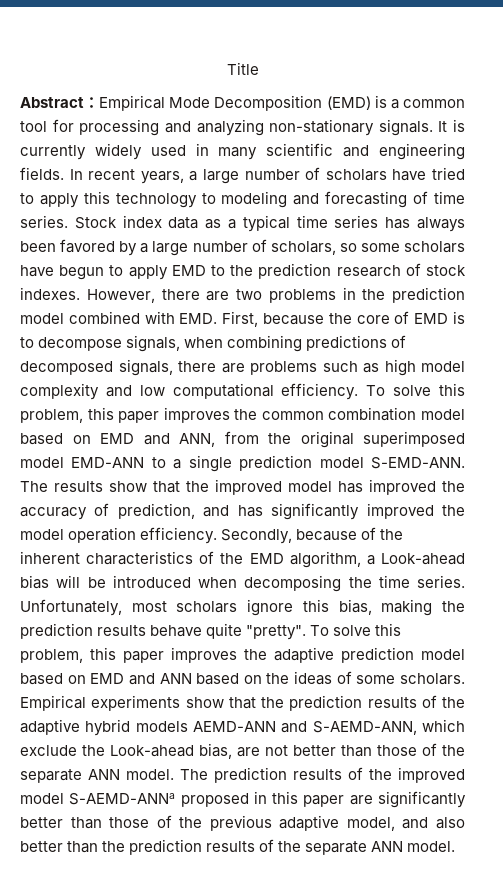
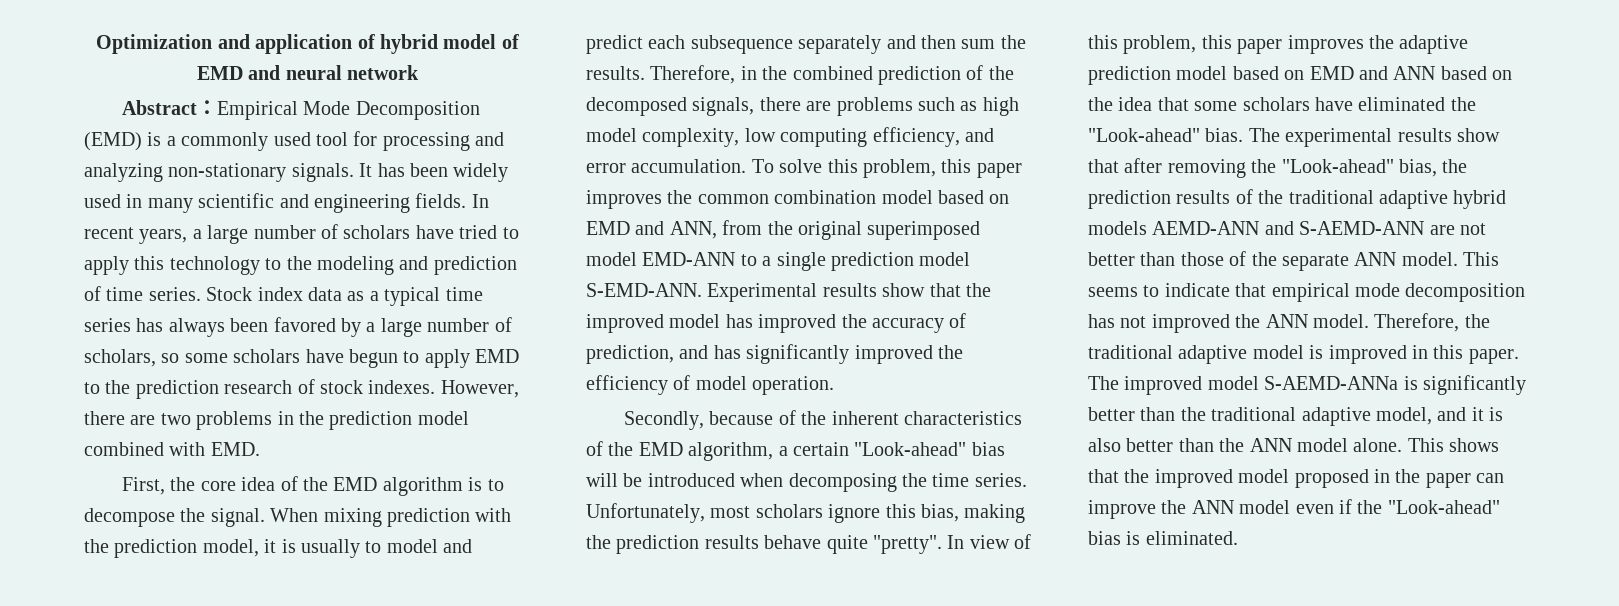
- Title
+ Optimization and application of hybrid model of EMD and neural network
- Abstract：Empirical Mode Decomposition (EMD) is a common tool for processing and analyzing non-stationary signals.
+ Abstract：Empirical Mode Decomposition (EMD) is a commonly used tool for processing and analyzing non-stationary signals.
- It is currently widely used in many scientific and engineering fields.
+ It has been widely used in many scientific and engineering fields.
- In recent years, a large number of scholars have tried to apply this technology to modeling and forecasting of time series.
+ In recent years, a large number of scholars have tried to apply this technology to the modeling and prediction of time series.
- However, there are two problems in the prediction model combined with EMD. First, because the core of EMD is to decompose signals, when combining predictions of decomposed signals, there are problems such as high model complexity and low computational efficiency.
+ However, there are two problems in the prediction model combined with EMD.
+ First, the core idea of the EMD algorithm is to decompose the signal. When mixing prediction with the prediction model, it is usually to model and predict each subsequence separately and then sum the results. Therefore, in the combined prediction of the decomposed signals, there are problems such as high model complexity, low computing efficiency, and error accumulation.
- The results show that the improved model has improved the accuracy of prediction, and has significantly improved the model operation efficiency. Secondly, because of the inherent characteristics of the EMD algorithm, a Look-ahead bias will be introduced when decomposing the time series.
+ Experimental results show that the improved model has improved the accuracy of prediction, and has significantly improved the efficiency of model operation.
+ Secondly, because of the inherent characteristics of the EMD algorithm, a certain "Look-ahead" bias will be introduced when decomposing the time series.
- To solve this problem, this paper improves the adaptive prediction model based on EMD and ANN based on the ideas of some scholars. Empirical experiments show that the prediction results of the adaptive hybrid models AEMD-ANN and S-AEMD-ANN, which exclude the Look-ahead bias, are not better than those of the separate ANN model.
+ In view of this problem, this paper improves the adaptive prediction model based on EMD and ANN based on the idea that some scholars have eliminated the "Look-ahead" bias. The experimental results show that after removing the "Look-ahead" bias, the prediction results of the traditional adaptive hybrid models AEMD-ANN and S-AEMD-ANN are not better than those of the separate ANN model.
- The prediction results of the improved model S-AEMD-ANNa proposed in this paper are significantly better than those of the previous adaptive model, and also better than the prediction results of the separate ANN model.
+ This seems to indicate that empirical mode decomposition has not improved the ANN model. Therefore, the traditional adaptive model is improved in this paper. The improved model S-AEMD-ANNa is significantly better than the traditional adaptive model, and it is also better than the ANN model alone. This shows that the improved model proposed in the paper can improve the ANN model even if the "Look-ahead" bias is eliminated.

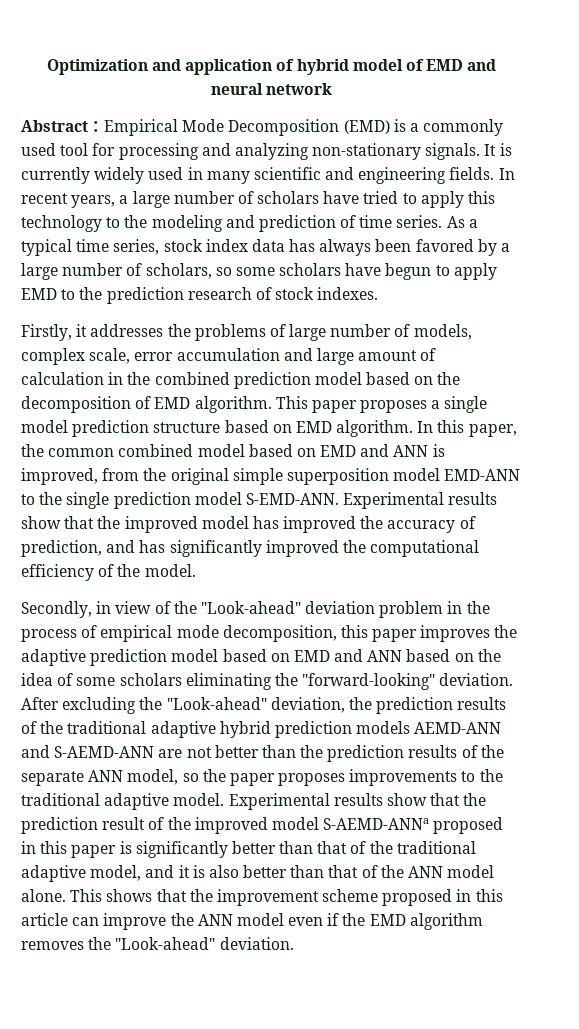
- It has been widely used in many scientific and engineering fields.
+ It is currently widely used in many scientific and engineering fields.
- Stock index data as a typical time series has always been favored by a large number of scholars, so some scholars have begun to apply EMD to the prediction research of stock indexes. However, there are two problems in the prediction model combined with EMD.
- First, the core idea of the EMD algorithm is to decompose the signal. When mixing prediction with the prediction model, it is usually to model and predict each subsequence separately and then sum the results. Therefore, in the combined prediction of the decomposed signals, there are problems such as high model complexity, low computing efficiency, and error accumulation. To solve this problem, this paper improves the common combination model based on EMD and ANN, from the original superimposed model EMD-ANN to a single prediction model S-EMD-ANN.
+ As a typical time series, stock index data has always been favored by a large number of scholars, so some scholars have begun to apply EMD to the prediction research of stock indexes.
+ Firstly, it addresses the problems of large number of models, complex scale, error accumulation and large amount of calculation in the combined prediction model based on the decomposition of EMD algorithm. This paper proposes a single model prediction structure based on EMD algorithm. In this paper, the common combined model based on EMD and ANN is improved, from the original simple superposition model EMD-ANN to the single prediction model S-EMD-ANN.
- Experimental results show that the improved model has improved the accuracy of prediction, and has significantly improved the efficiency of model operation.
+ Experimental results show that the improved model has improved the accuracy of prediction, and has significantly improved the computational efficiency of the model.
- Secondly, because of the inherent characteristics of the EMD algorithm, a certain "Look-ahead" bias will be introduced when decomposing the time series. Unfortunately, most scholars ignore this bias, making the prediction results behave quite "pretty". In view of this problem, this paper improves the adaptive prediction model based on EMD and ANN based on the idea that some scholars have eliminated the "Look-ahead" bias. The experimental results show that after removing the "Look-ahead" bias, the prediction results of the traditional adaptive hybrid models AEMD-ANN and S-AEMD-ANN are not better than those of the separate ANN model. This seems to indicate that empirical mode decomposition has not improved the ANN model. Therefore, the traditional adaptive model is improved in this paper. The improved model S-AEMD-ANNa is significantly better than the traditional adaptive model, and it is also better than the ANN model alone.
+ Secondly, in view of the "Look-ahead" deviation problem in the process of empirical mode decomposition, this paper improves the adaptive prediction model based on EMD and ANN based on the idea of some scholars eliminating the "forward-looking" deviation. After excluding the "Look-ahead" deviation, the prediction results of the traditional adaptive hybrid prediction models AEMD-ANN and S-AEMD-ANN are not better than the prediction results of the separate ANN model, so the paper proposes improvements to the traditional adaptive model. Experimental results show that the prediction result of the improved model S-AEMD-ANNa proposed in this paper is significantly better than that of the traditional adaptive model, and it is also better than that of the ANN model alone.
- This shows that the improved model proposed in the paper can improve the ANN model even if the "Look-ahead" bias is eliminated.
+ This shows that the improvement scheme proposed in this article can improve the ANN model even if the EMD algorithm removes the "Look-ahead" deviation.

